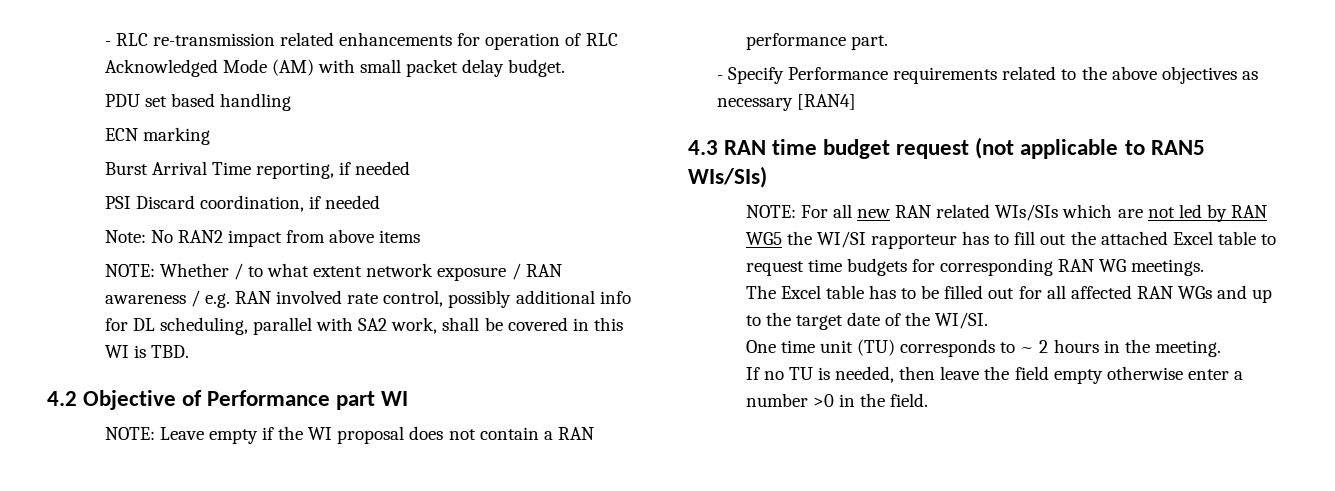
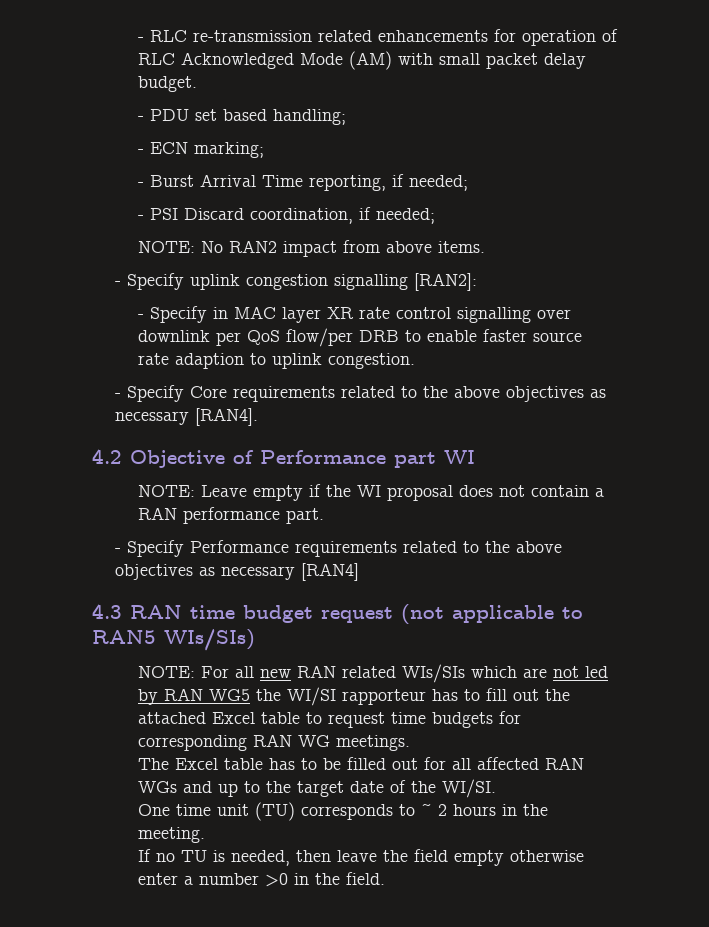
- PDU set based handling
- ECN marking
- Burst Arrival Time reporting, if needed
- PSI Discard coordination, if needed
- Note: No RAN2 impact from above items
- NOTE: Whether / to what extent network exposure / RAN awareness / e.g. RAN involved rate control, possibly additional info for DL scheduling, parallel with SA2 work, shall be covered in this WI is TBD.
+ - PDU set based handling;
+ - ECN marking;
+ - Burst Arrival Time reporting, if needed;
+ - PSI Discard coordination, if needed;
+ NOTE: No RAN2 impact from above items.
+ - Specify uplink congestion signalling [RAN2]:
+ - Specify in MAC layer XR rate control signalling over downlink per QoS flow/per DRB to enable faster source rate adaption to uplink congestion.
+ - Specify Core requirements related to the above objectives as necessary [RAN4].

